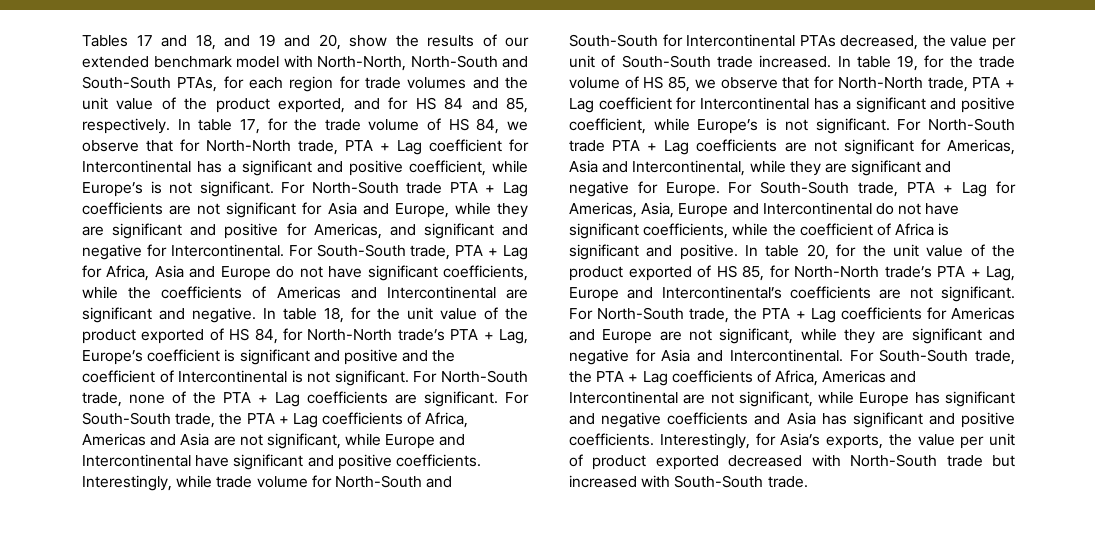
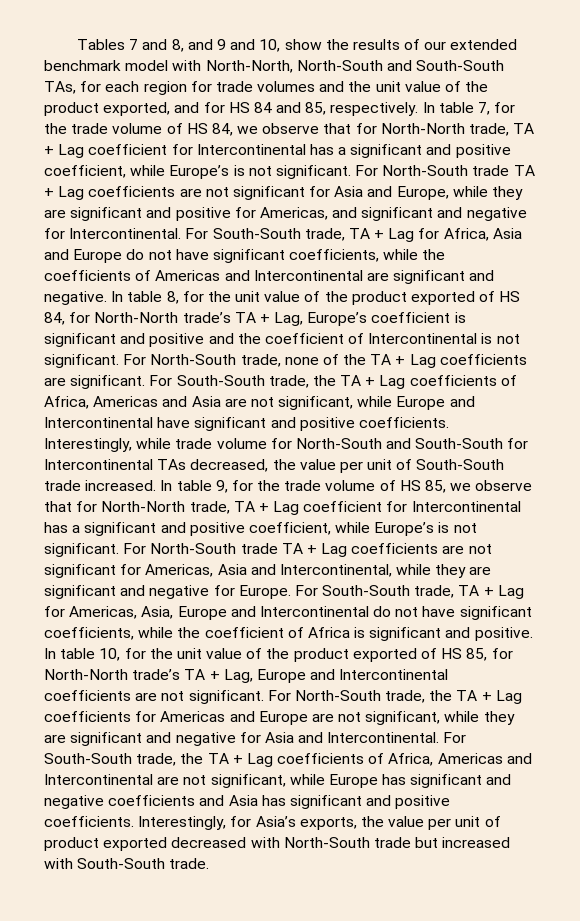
- Tables 17 and 18, and 19 and 20, show the results of our extended benchmark model with North-North, North-South and South-South PTAs, for each region for trade volumes and the unit value of the product exported, and for HS 84 and 85, respectively.
+ Tables 7 and 8, and 9 and 10, show the results of our extended benchmark model with North-North, North-South and South-South TAs, for each region for trade volumes and the unit value of the product exported, and for HS 84 and 85, respectively.
- In table 17, for the trade volume of HS 84, we observe that for North-North trade, PTA + Lag coefficient for Intercontinental has a significant and positive coefficient, while Europe’s is not significant.
+ In table 7, for the trade volume of HS 84, we observe that for North-North trade, TA + Lag coefficient for Intercontinental has a significant and positive coefficient, while Europe’s is not significant.
- For North-South trade PTA + Lag coefficients are not significant for Asia and Europe, while they are significant and positive for Americas, and significant and negative for Intercontinental.
+ For North-South trade TA + Lag coefficients are not significant for Asia and Europe, while they are significant and positive for Americas, and significant and negative for Intercontinental.
- For South-South trade, PTA + Lag for Africa, Asia and Europe do not have significant coefficients, while the coefficients of Americas and Intercontinental are significant and negative.
+ For South-South trade, TA + Lag for Africa, Asia and Europe do not have significant coefficients, while the coefficients of Americas and Intercontinental are significant and negative.
- In table 18, for the unit value of the product exported of HS 84, for North-North trade’s PTA + Lag, Europe’s coefficient is significant and positive and the coefficient of Intercontinental is not significant.
+ In table 8, for the unit value of the product exported of HS 84, for North-North trade’s TA + Lag, Europe’s coefficient is significant and positive and the coefficient of Intercontinental is not significant.
- For North-South trade, none of the PTA + Lag coefficients are significant.
+ For North-South trade, none of the TA + Lag coefficients are significant.
- For South-South trade, the PTA + Lag coefficients of Africa, Americas and Asia are not significant, while Europe and Intercontinental have significant and positive coefficients.
+ For South-South trade, the TA + Lag coefficients of Africa, Americas and Asia are not significant, while Europe and Intercontinental have significant and positive coefficients.
- Interestingly, while trade volume for North-South and South-South for Intercontinental PTAs decreased, the value per unit of South-South trade increased.
+ Interestingly, while trade volume for North-South and South-South for Intercontinental TAs decreased, the value per unit of South-South trade increased.
- In table 19, for the trade volume of HS 85, we observe that for North-North trade, PTA + Lag coefficient for Intercontinental has a significant and positive coefficient, while Europe’s is not significant.
+ In table 9, for the trade volume of HS 85, we observe that for North-North trade, TA + Lag coefficient for Intercontinental has a significant and positive coefficient, while Europe’s is not significant.
- For North-South trade PTA + Lag coefficients are not significant for Americas, Asia and Intercontinental, while they are significant and negative for Europe.
+ For North-South trade TA + Lag coefficients are not significant for Americas, Asia and Intercontinental, while they are significant and negative for Europe.
- For South-South trade, PTA + Lag for Americas, Asia, Europe and Intercontinental do not have significant coefficients, while the coefficient of Africa is significant and positive.
+ For South-South trade, TA + Lag for Americas, Asia, Europe and Intercontinental do not have significant coefficients, while the coefficient of Africa is significant and positive.
- In table 20, for the unit value of the product exported of HS 85, for North-North trade’s PTA + Lag, Europe and Intercontinental’s coefficients are not significant.
+ In table 10, for the unit value of the product exported of HS 85, for North-North trade’s TA + Lag, Europe and Intercontinental coefficients are not significant.
- For North-South trade, the PTA + Lag coefficients for Americas and Europe are not significant, while they are significant and negative for Asia and Intercontinental.
+ For North-South trade, the TA + Lag coefficients for Americas and Europe are not significant, while they are significant and negative for Asia and Intercontinental.
- For South-South trade, the PTA + Lag coefficients of Africa, Americas and Intercontinental are not significant, while Europe has significant and negative coefficients and Asia has significant and positive coefficients.
+ For South-South trade, the TA + Lag coefficients of Africa, Americas and Intercontinental are not significant, while Europe has significant and negative coefficients and Asia has significant and positive coefficients.

